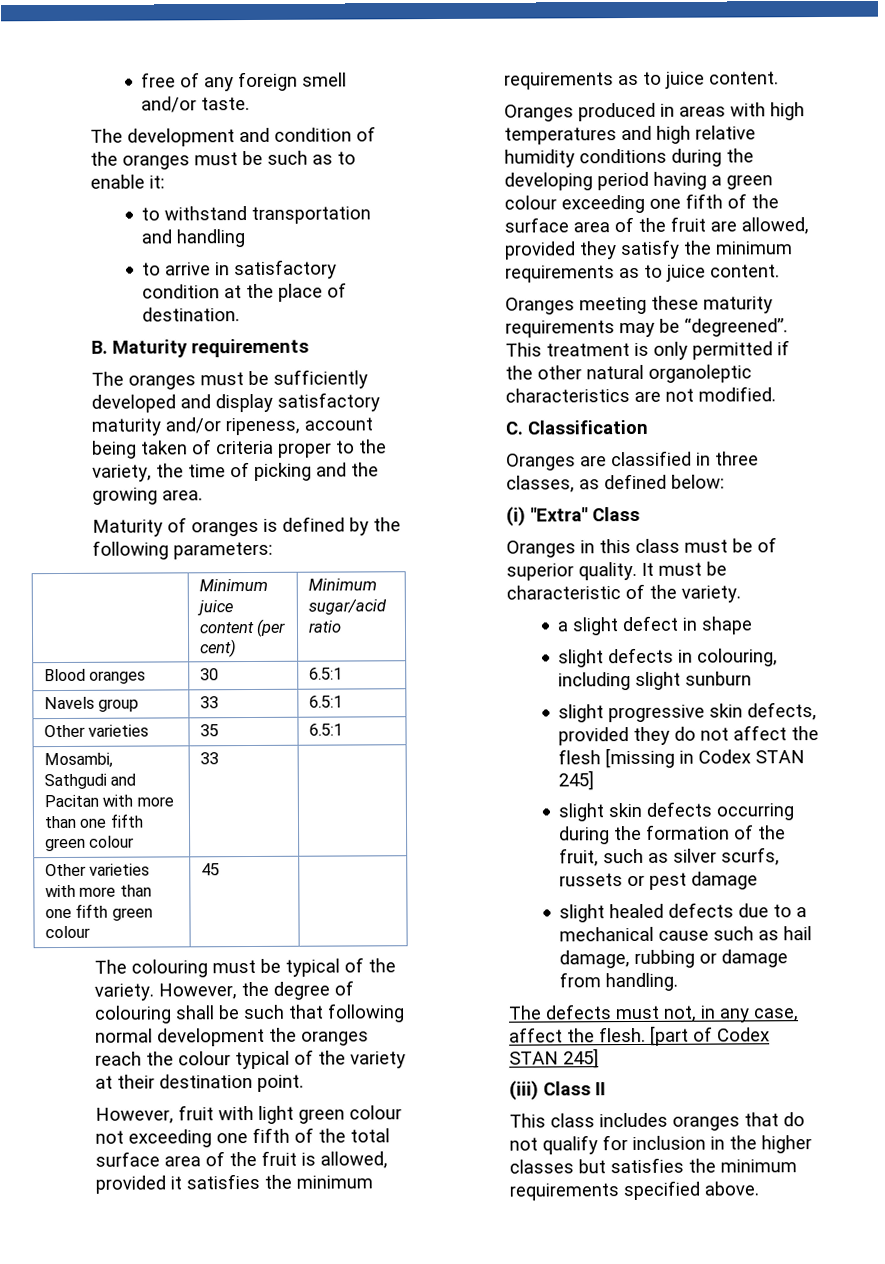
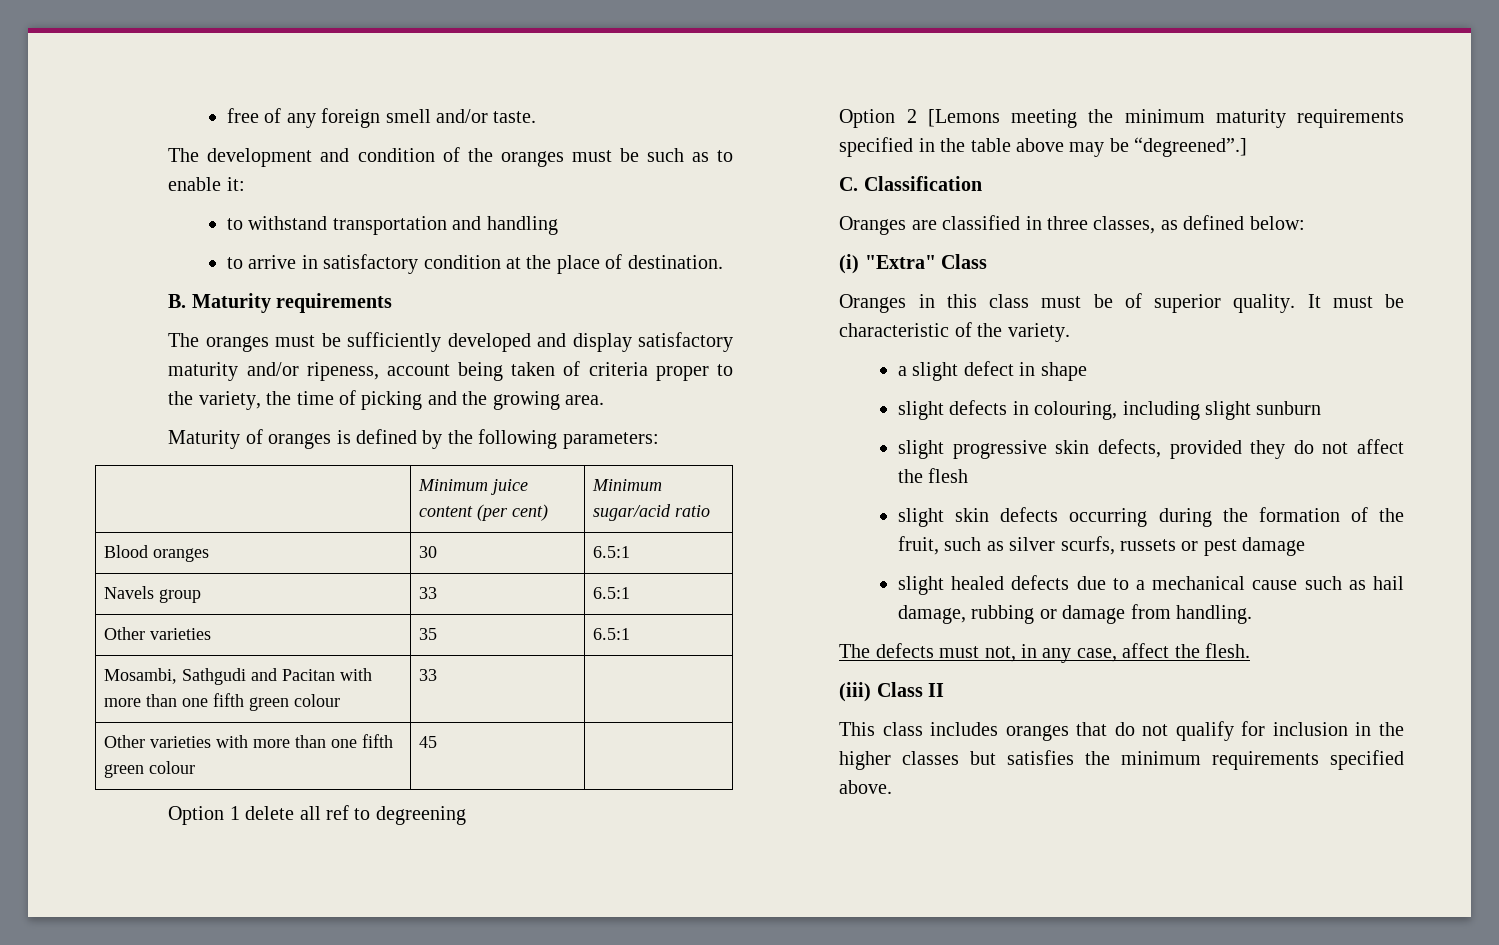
- The colouring must be typical of the variety. However, the degree of colouring shall be such that following normal development the oranges reach the colour typical of the variety at their destination point.
- However, fruit with light green colour not exceeding one fifth of the total surface area of the fruit is allowed, provided it satisfies the minimum requirements as to juice content.
- Oranges produced in areas with high temperatures and high relative humidity conditions during the developing period having a green colour exceeding one fifth of the surface area of the fruit are allowed, provided they satisfy the minimum requirements as to juice content.
- Oranges meeting these maturity requirements may be “degreened”. This treatment is only permitted if the other natural organoleptic characteristics are not modified.
+ Option 1 delete all ref to degreening
+ Option 2 [Lemons meeting the minimum maturity requirements specified in the table above may be “degreened”.]
- slight progressive skin defects, provided they do not affect the flesh [missing in Codex STAN 245]
+ slight progressive skin defects, provided they do not affect the flesh
- [part of Codex STAN 245]

